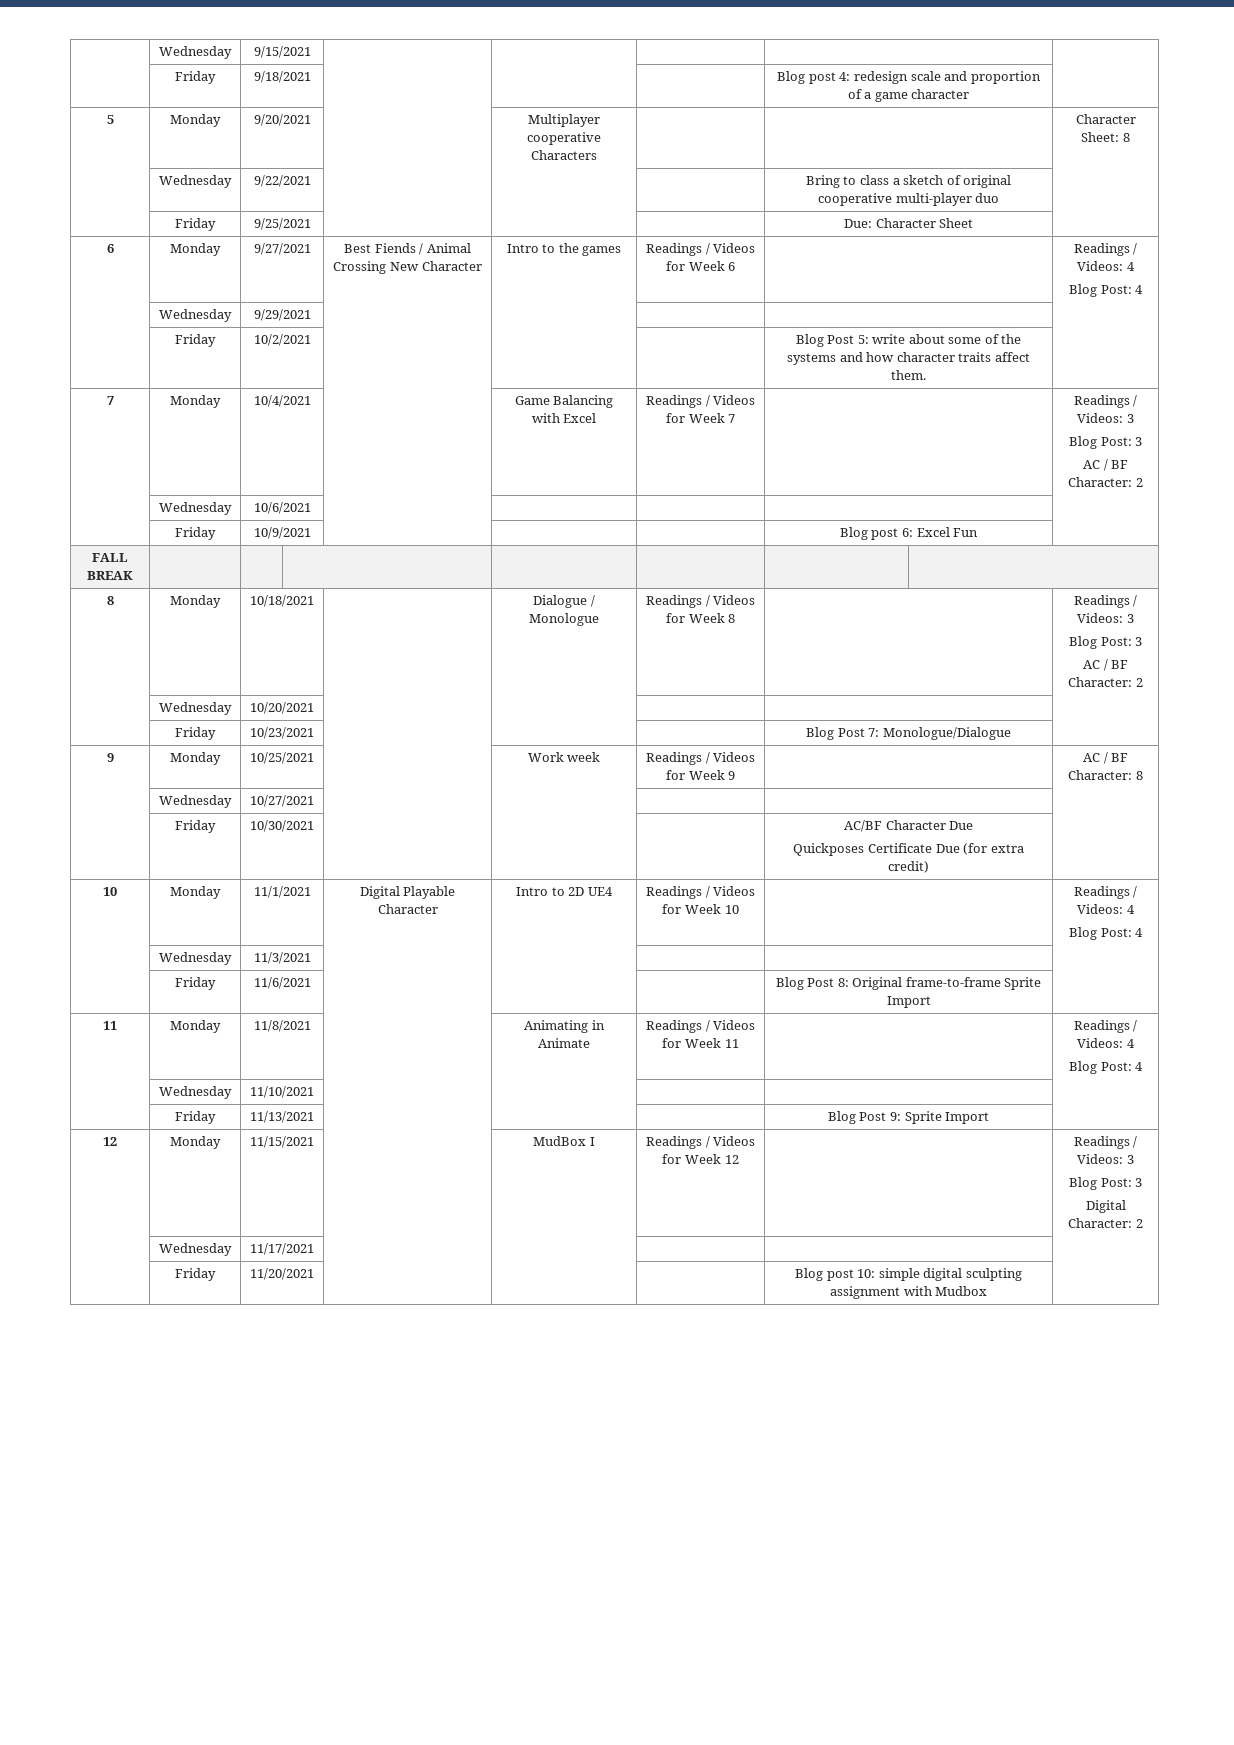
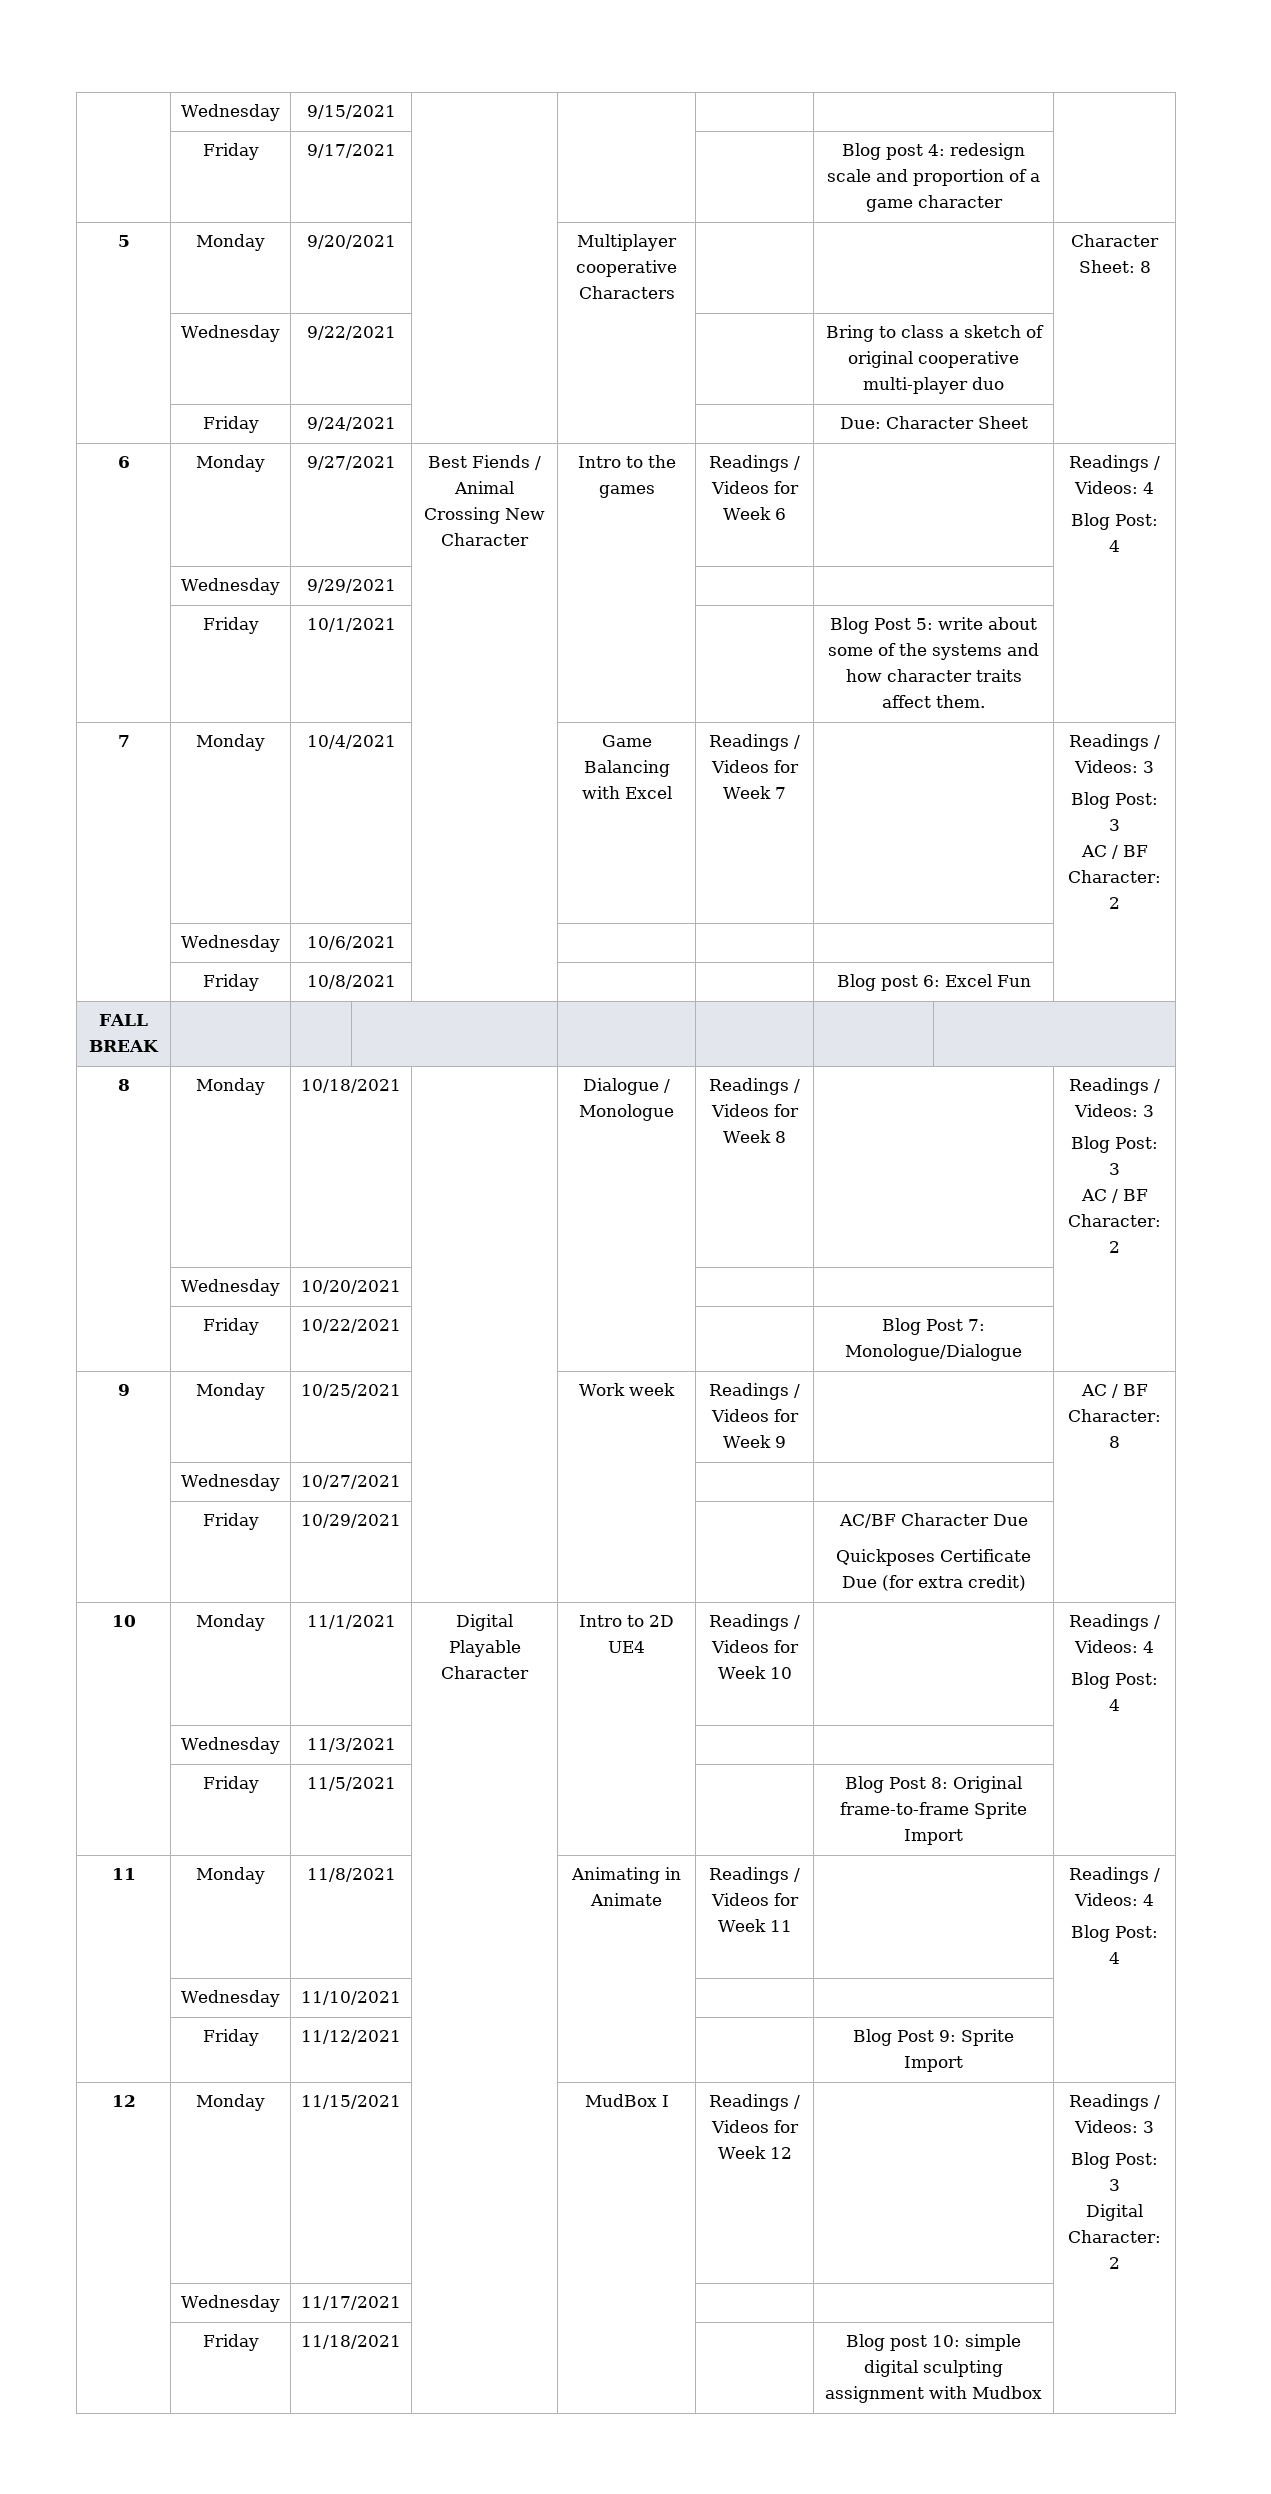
- | Friday | 9/18/2021 | | | | Blog post 4: redesign scale and proportion of a game character |
+ | Friday | 9/17/2021 | | | | Blog post 4: redesign scale and proportion of a game character |
- | Friday | 9/25/2021 | | | | Due: Character Sheet |
+ | Friday | 9/24/2021 | | | | Due: Character Sheet |
- | Friday | 10/2/2021 | | | | Blog Post 5: write about some of the systems and how character traits affect them. |
+ | Friday | 10/1/2021 | | | | Blog Post 5: write about some of the systems and how character traits affect them. |
- | Friday | 10/9/2021 | | | | Blog post 6: Excel Fun |
+ | Friday | 10/8/2021 | | | | Blog post 6: Excel Fun |
- | Friday | 10/23/2021 | | | | Blog Post 7: Monologue/Dialogue |
+ | Friday | 10/22/2021 | | | | Blog Post 7: Monologue/Dialogue |
- | Friday | 10/30/2021 | | | | AC/BF Character Due
+ | Friday | 10/29/2021 | | | | AC/BF Character Due
- | Friday | 11/6/2021 | | | | Blog Post 8: Original frame-to-frame Sprite Import |
+ | Friday | 11/5/2021 | | | | Blog Post 8: Original frame-to-frame Sprite Import |
- | Friday | 11/13/2021 | | | | Blog Post 9: Sprite Import |
+ | Friday | 11/12/2021 | | | | Blog Post 9: Sprite Import |
- | Friday | 11/20/2021 | | | | Blog post 10: simple digital sculpting assignment with Mudbox |
+ | Friday | 11/18/2021 | | | | Blog post 10: simple digital sculpting assignment with Mudbox |

